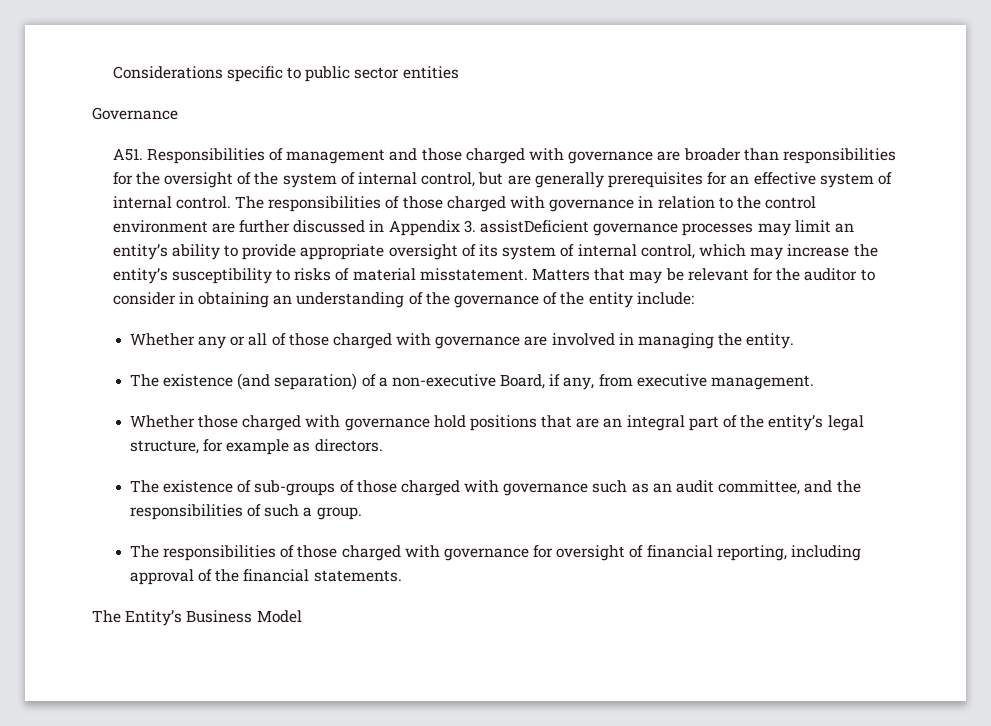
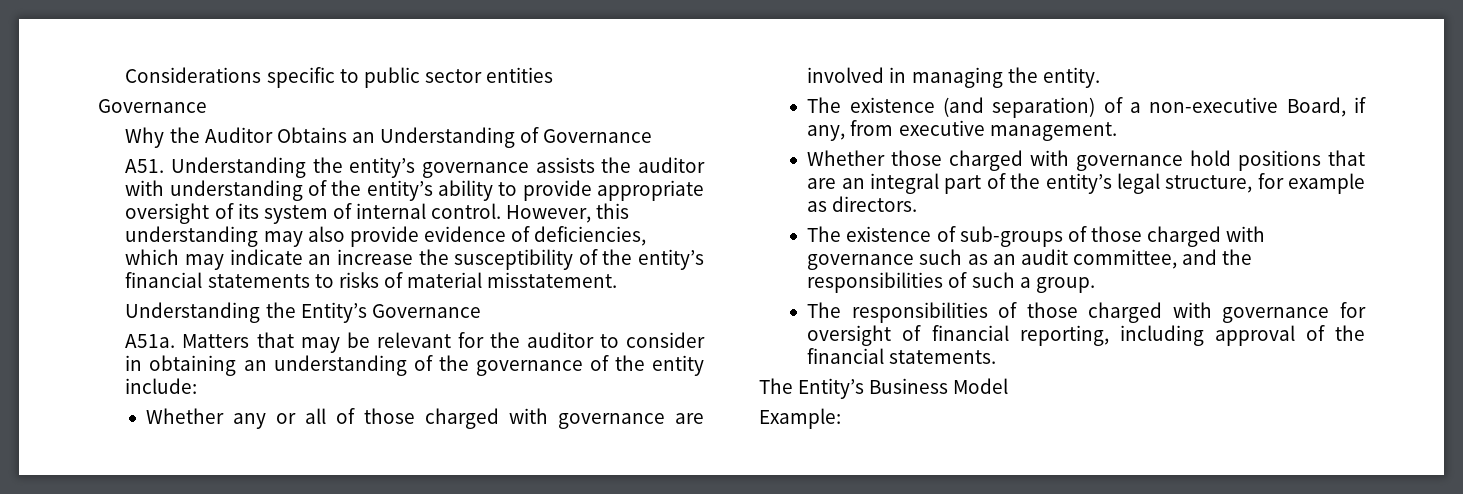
- A51. Responsibilities of management and those charged with governance are broader than responsibilities for the oversight of the system of internal control, but are generally prerequisites for an effective system of internal control. The responsibilities of those charged with governance in relation to the control environment are further discussed in Appendix 3. assistDeficient governance processes may limit an entity’s ability to provide appropriate oversight of its system of internal control, which may increase the entity’s susceptibility to risks of material misstatement.
+ Why the Auditor Obtains an Understanding of Governance
+ A51. Understanding the entity’s governance assists the auditor with understanding of the entity’s ability to provide appropriate oversight of its system of internal control. However, this understanding may also provide evidence of deficiencies, which may indicate an increase the susceptibility of the entity’s financial statements to risks of material misstatement.
+ Understanding the Entity’s Governance
+ A51a.
+ Example:

